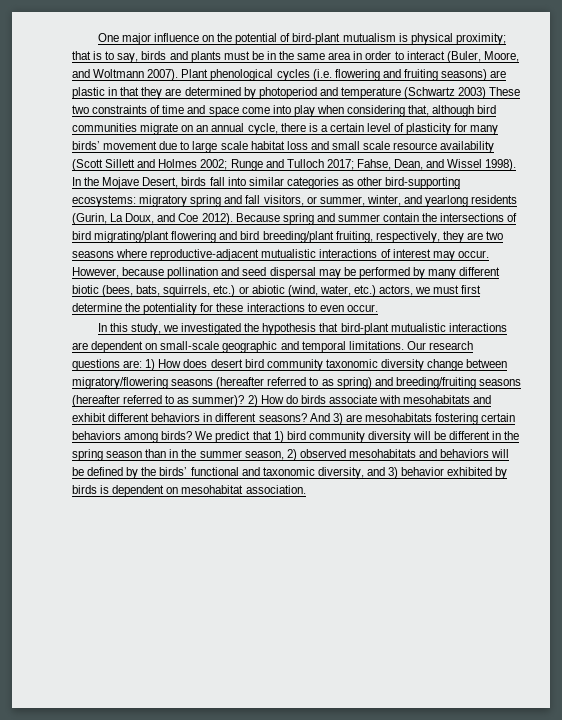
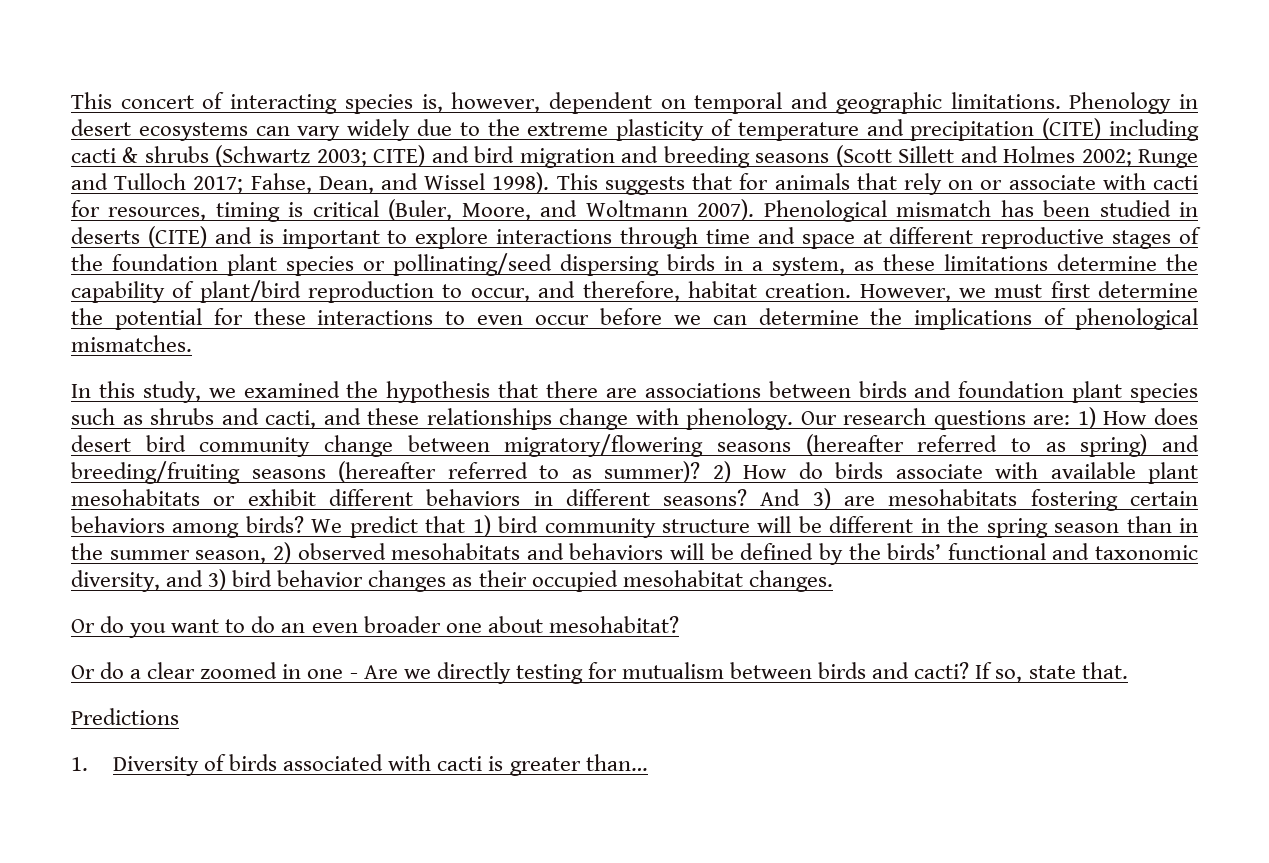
- One major influence on the potential of bird-plant mutualism is physical proximity; that is to say, birds and plants must be in the same area in order to interact (Buler, Moore, and Woltmann 2007). Plant phenological cycles (i.e. flowering and fruiting seasons) are plastic in that they are determined by photoperiod and temperature (Schwartz 2003) These two constraints of time and space come into play when considering that, although bird communities migrate on an annual cycle, there is a certain level of plasticity for many birds’ movement due to large scale habitat loss and small scale resource availability (Scott Sillett and Holmes 2002; Runge and Tulloch 2017; Fahse, Dean, and Wissel 1998).
+ This concert of interacting species is, however, dependent on temporal and geographic limitations. Phenology in desert ecosystems can vary widely due to the extreme plasticity of temperature and precipitation (CITE) including cacti & shrubs (Schwartz 2003; CITE) and bird migration and breeding seasons (Scott Sillett and Holmes 2002; Runge and Tulloch 2017; Fahse, Dean, and Wissel 1998).
- In the Mojave Desert, birds fall into similar categories as other bird-supporting ecosystems: migratory spring and fall visitors, or summer, winter, and yearlong residents (Gurin, La Doux, and Coe 2012). Because spring and summer contain the intersections of bird migrating/plant flowering and bird breeding/plant fruiting, respectively, they are two seasons where reproductive-adjacent mutualistic interactions of interest may occur. However, because pollination and seed dispersal may be performed by many different biotic (bees, bats, squirrels, etc.) or abiotic (wind, water, etc.) actors, we must first determine the potentiality for these interactions to even occur.
+ This suggests that for animals that rely on or associate with cacti for resources, timing is critical (Buler, Moore, and Woltmann 2007). Phenological mismatch has been studied in deserts (CITE) and is important to explore interactions through time and space at different reproductive stages of the foundation plant species or pollinating/seed dispersing birds in a system, as these limitations determine the capability of plant/bird reproduction to occur, and therefore, habitat creation. However, we must first determine the potential for these interactions to even occur before we can determine the implications of phenological mismatches.
- In this study, we investigated the hypothesis that bird-plant mutualistic interactions are dependent on small-scale geographic and temporal limitations.
+ In this study, we examined the hypothesis that there are associations between birds and foundation plant species such as shrubs and cacti, and these relationships change with phenology.
- Our research questions are: 1) How does desert bird community taxonomic diversity change between migratory/flowering seasons (hereafter referred to as spring) and breeding/fruiting seasons (hereafter referred to as summer)?
+ Our research questions are: 1) How does desert bird community change between migratory/flowering seasons (hereafter referred to as spring) and breeding/fruiting seasons (hereafter referred to as summer)?
- 2) How do birds associate with mesohabitats and exhibit different behaviors in different seasons?
+ 2) How do birds associate with available plant mesohabitats or exhibit different behaviors in different seasons?
- We predict that 1) bird community diversity will be different in the spring season than in the summer season, 2) observed mesohabitats and behaviors will be defined by the birds’ functional and taxonomic diversity, and 3) behavior exhibited by birds is dependent on mesohabitat association.
+ We predict that 1) bird community structure will be different in the spring season than in the summer season, 2) observed mesohabitats and behaviors will be defined by the birds’ functional and taxonomic diversity, and 3) bird behavior changes as their occupied mesohabitat changes.
+ Or do you want to do an even broader one about mesohabitat?
+ Or do a clear zoomed in one - Are we directly testing for mutualism between birds and cacti? If so, state that.
+ Predictions
+ 1. Diversity of birds associated with cacti is greater than…

